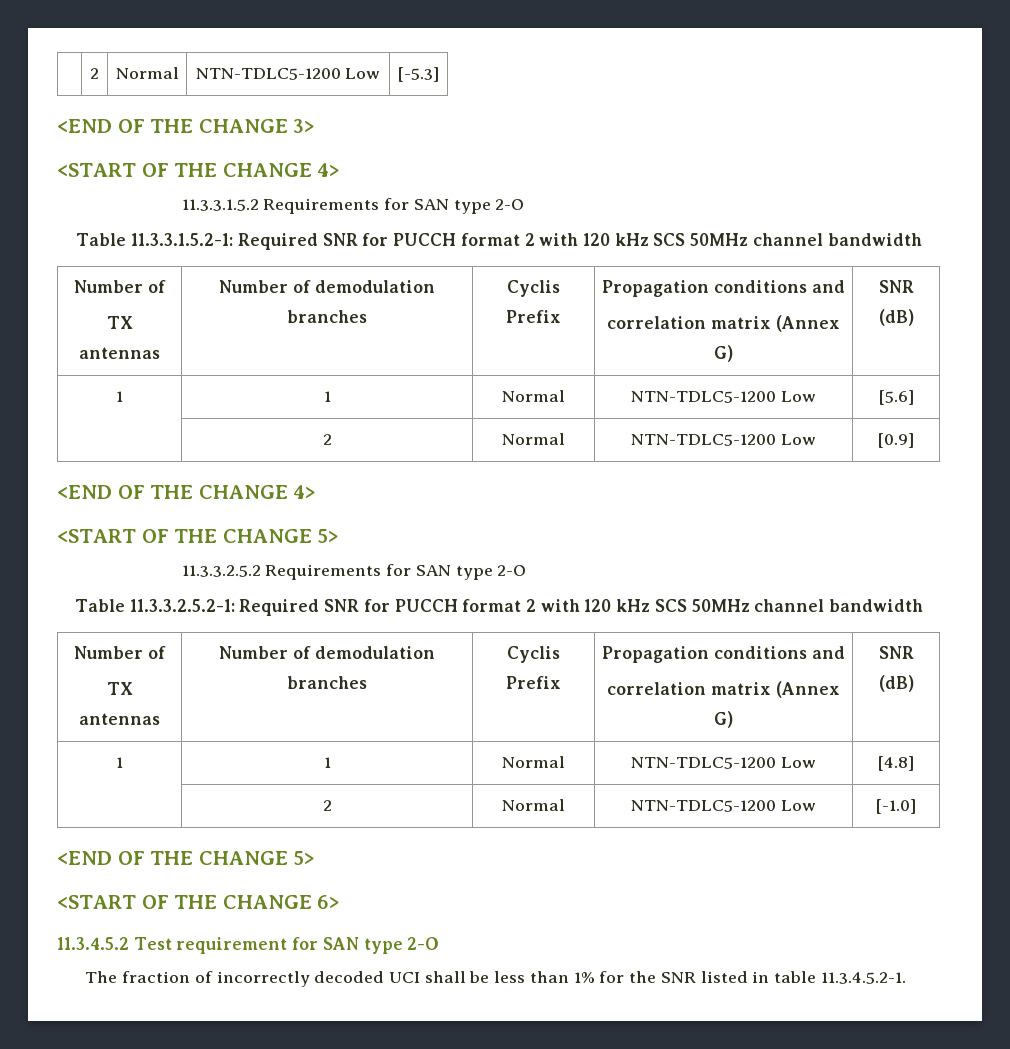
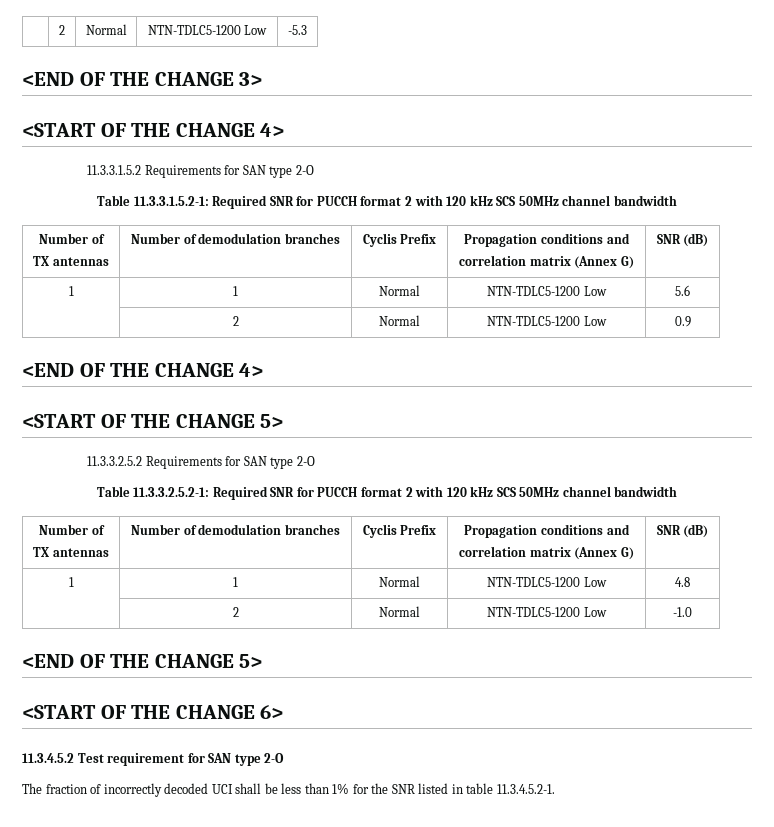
- | 2 | Normal | NTN-TDLC5-1200 Low | [-5.3]
+ | 2 | Normal | NTN-TDLC5-1200 Low | -5.3
- 1 | 1 | Normal | NTN-TDLC5-1200 Low | [5.6]
- | 2 | Normal | NTN-TDLC5-1200 Low | [0.9]
+ 1 | 1 | Normal | NTN-TDLC5-1200 Low | 5.6
+ | 2 | Normal | NTN-TDLC5-1200 Low | 0.9
- 1 | 1 | Normal | NTN-TDLC5-1200 Low | [4.8]
- | 2 | Normal | NTN-TDLC5-1200 Low | [-1.0]
+ 1 | 1 | Normal | NTN-TDLC5-1200 Low | 4.8
+ | 2 | Normal | NTN-TDLC5-1200 Low | -1.0

